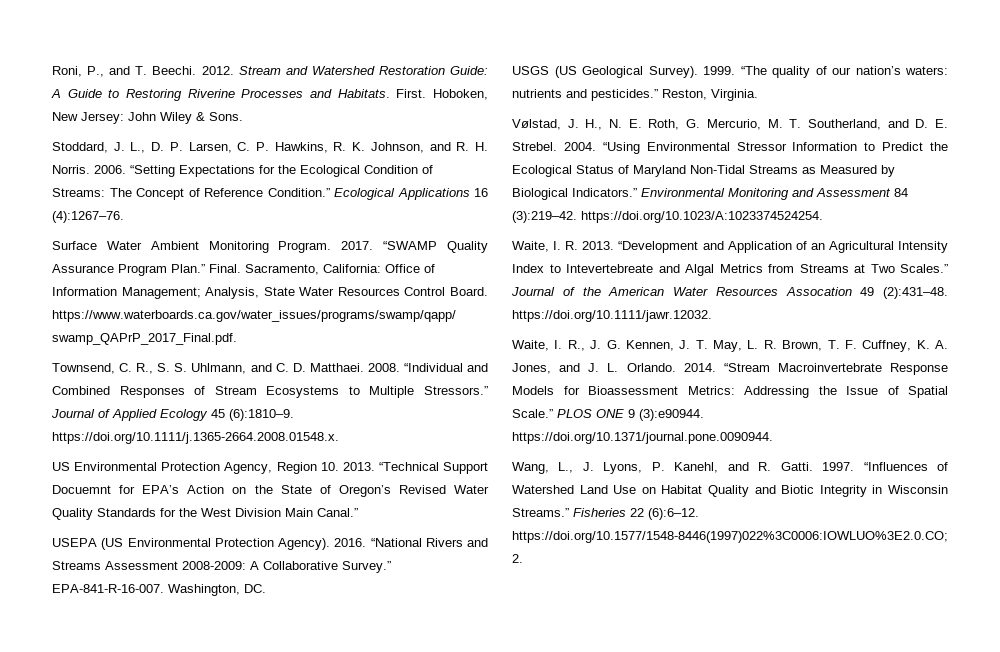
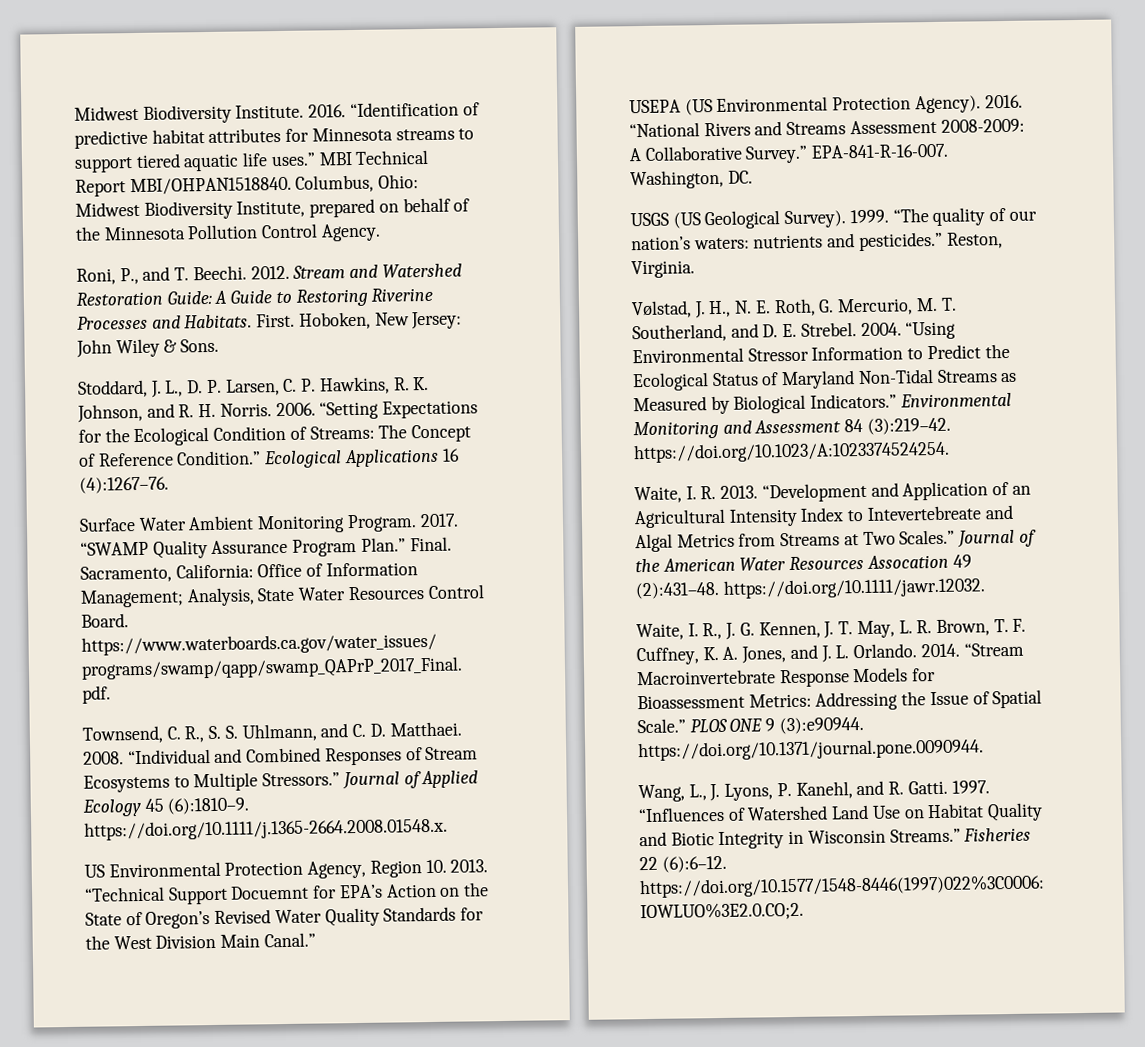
+ Midwest Biodiversity Institute. 2016. “Identification of predictive habitat attributes for Minnesota streams to support tiered aquatic life uses.” MBI Technical Report MBI/OHPAN1518840. Columbus, Ohio: Midwest Biodiversity Institute, prepared on behalf of the Minnesota Pollution Control Agency.

